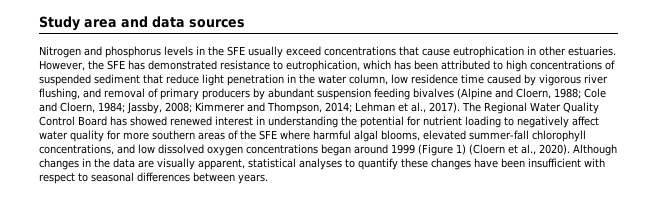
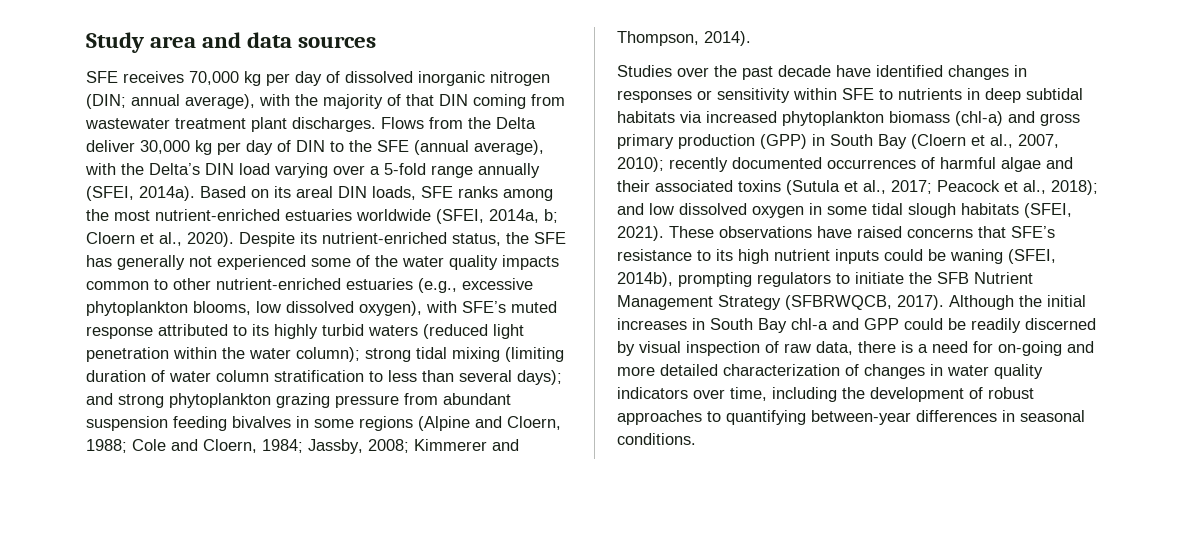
- Nitrogen and phosphorus levels in the SFE usually exceed concentrations that cause eutrophication in other estuaries. However, the SFE has demonstrated resistance to eutrophication, which has been attributed to high concentrations of suspended sediment that reduce light penetration in the water column, low residence time caused by vigorous river flushing, and removal of primary producers by abundant suspension feeding bivalves (Alpine and Cloern, 1988; Cole and Cloern, 1984; Jassby, 2008; Kimmerer and Thompson, 2014; Lehman et al., 2017). The Regional Water Quality Control Board has showed renewed interest in understanding the potential for nutrient loading to negatively affect water quality for more southern areas of the SFE where harmful algal blooms, elevated summer-fall chlorophyll concentrations, and low dissolved oxygen concentrations began around 1999 (Figure 1) (Cloern et al., 2020). Although changes in the data are visually apparent, statistical analyses to quantify these changes have been insufficient with respect to seasonal differences between years.
+ SFE receives 70,000 kg per day of dissolved inorganic nitrogen (DIN; annual average), with the majority of that DIN coming from wastewater treatment plant discharges. Flows from the Delta deliver 30,000 kg per day of DIN to the SFE (annual average), with the Delta’s DIN load varying over a 5-fold range annually (SFEI, 2014a). Based on its areal DIN loads, SFE ranks among the most nutrient-enriched estuaries worldwide (SFEI, 2014a, b; Cloern et al., 2020). Despite its nutrient-enriched status, the SFE has generally not experienced some of the water quality impacts common to other nutrient-enriched estuaries (e.g., excessive phytoplankton blooms, low dissolved oxygen), with SFE’s muted response attributed to its highly turbid waters (reduced light penetration within the water column); strong tidal mixing (limiting duration of water column stratification to less than several days); and strong phytoplankton grazing pressure from abundant suspension feeding bivalves in some regions (Alpine and Cloern, 1988; Cole and Cloern, 1984; Jassby, 2008; Kimmerer and Thompson, 2014).
+ Studies over the past decade have identified changes in responses or sensitivity within SFE to nutrients in deep subtidal habitats via increased phytoplankton biomass (chl-a) and gross primary production (GPP) in South Bay (Cloern et al., 2007, 2010); recently documented occurrences of harmful algae and their associated toxins (Sutula et al., 2017; Peacock et al., 2018); and low dissolved oxygen in some tidal slough habitats (SFEI, 2021). These observations have raised concerns that SFE’s resistance to its high nutrient inputs could be waning (SFEI, 2014b), prompting regulators to initiate the SFB Nutrient Management Strategy (SFBRWQCB, 2017). Although the initial increases in South Bay chl-a and GPP could be readily discerned by visual inspection of raw data, there is a need for on-going and more detailed characterization of changes in water quality indicators over time, including the development of robust approaches to quantifying between-year differences in seasonal conditions.

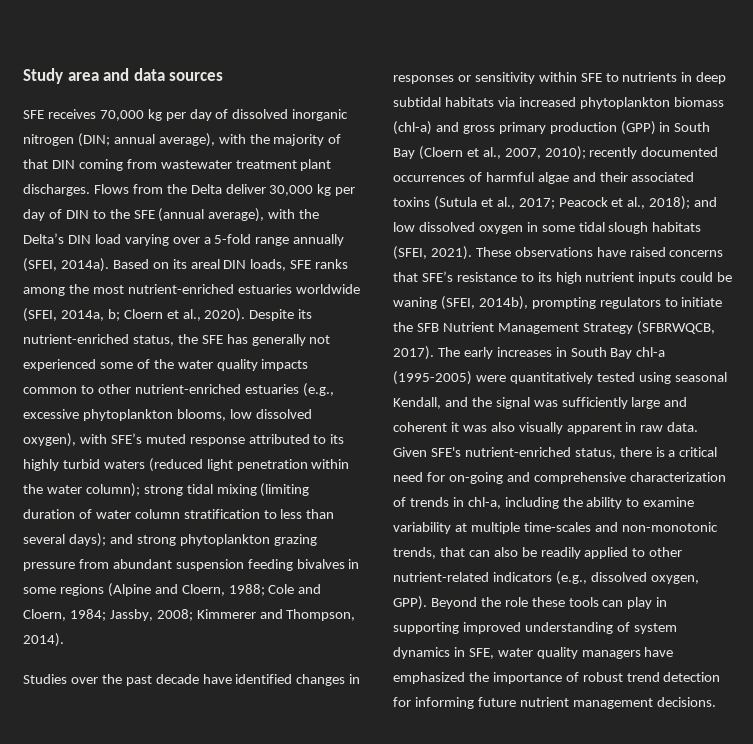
- Although the initial increases in South Bay chl-a and GPP could be readily discerned by visual inspection of raw data, there is a need for on-going and more detailed characterization of changes in water quality indicators over time, including the development of robust approaches to quantifying between-year differences in seasonal conditions.
+ The early increases in South Bay chl-a (1995-2005) were quantitatively tested using seasonal Kendall, and the signal was sufficiently large and coherent it was also visually apparent in raw data. Given SFE's nutrient-enriched status, there is a critical need for on-going and comprehensive characterization of trends in chl-a, including the ability to examine variability at multiple time-scales and non-monotonic trends, that can also be readily applied to other nutrient-related indicators (e.g., dissolved oxygen, GPP). Beyond the role these tools can play in supporting improved understanding of system dynamics in SFE, water quality managers have emphasized the importance of robust trend detection for informing future nutrient management decisions.

